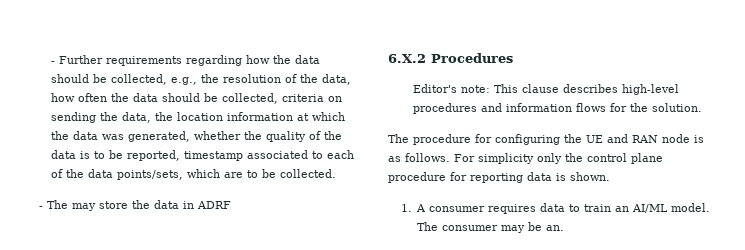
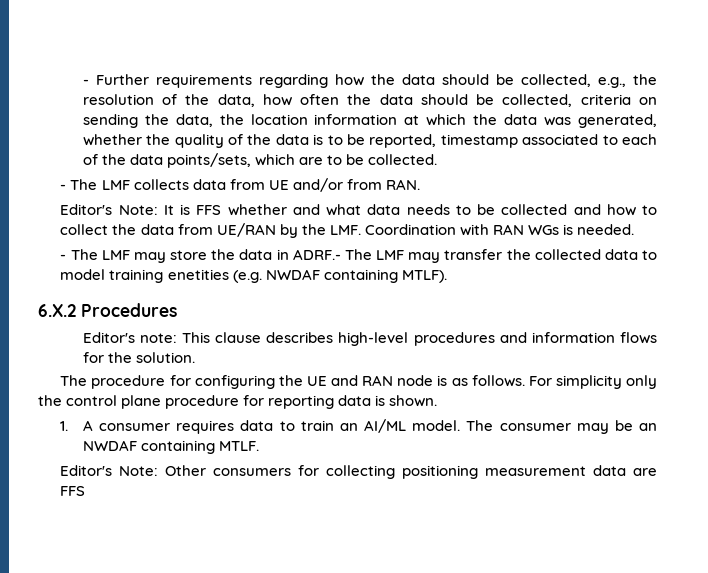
- - The may store the data in ADRF
+ - The LMF collects data from UE and/or from RAN.
+ Editor's Note: It is FFS whether and what data needs to be collected and how to collect the data from UE/RAN by the LMF. Coordination with RAN WGs is needed.
+ - The LMF may store the data in ADRF.- The LMF may transfer the collected data to model training enetities (e.g. NWDAF containing MTLF).
- The consumer may be an.
+ The consumer may be an NWDAF containing MTLF.
+ Editor's Note: Other consumers for collecting positioning measurement data are FFS

